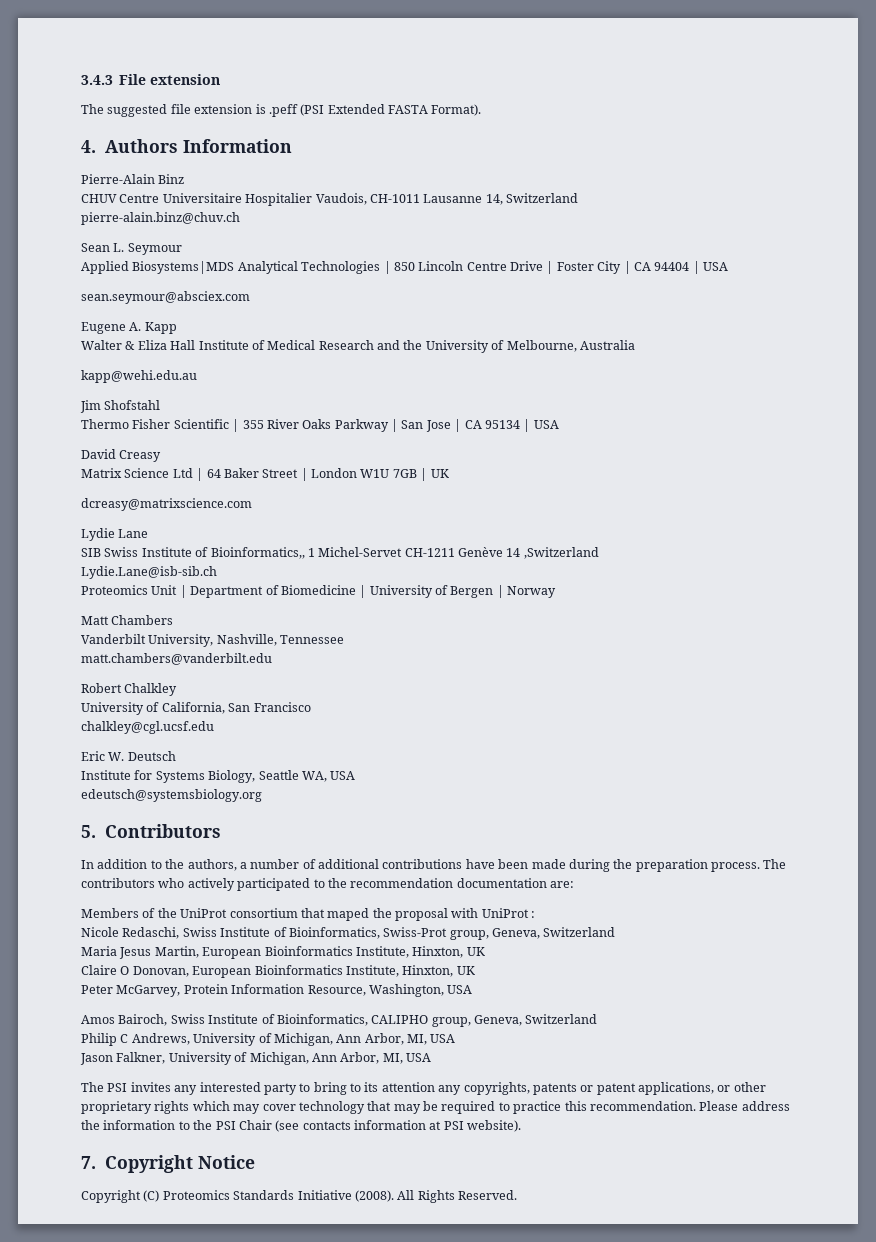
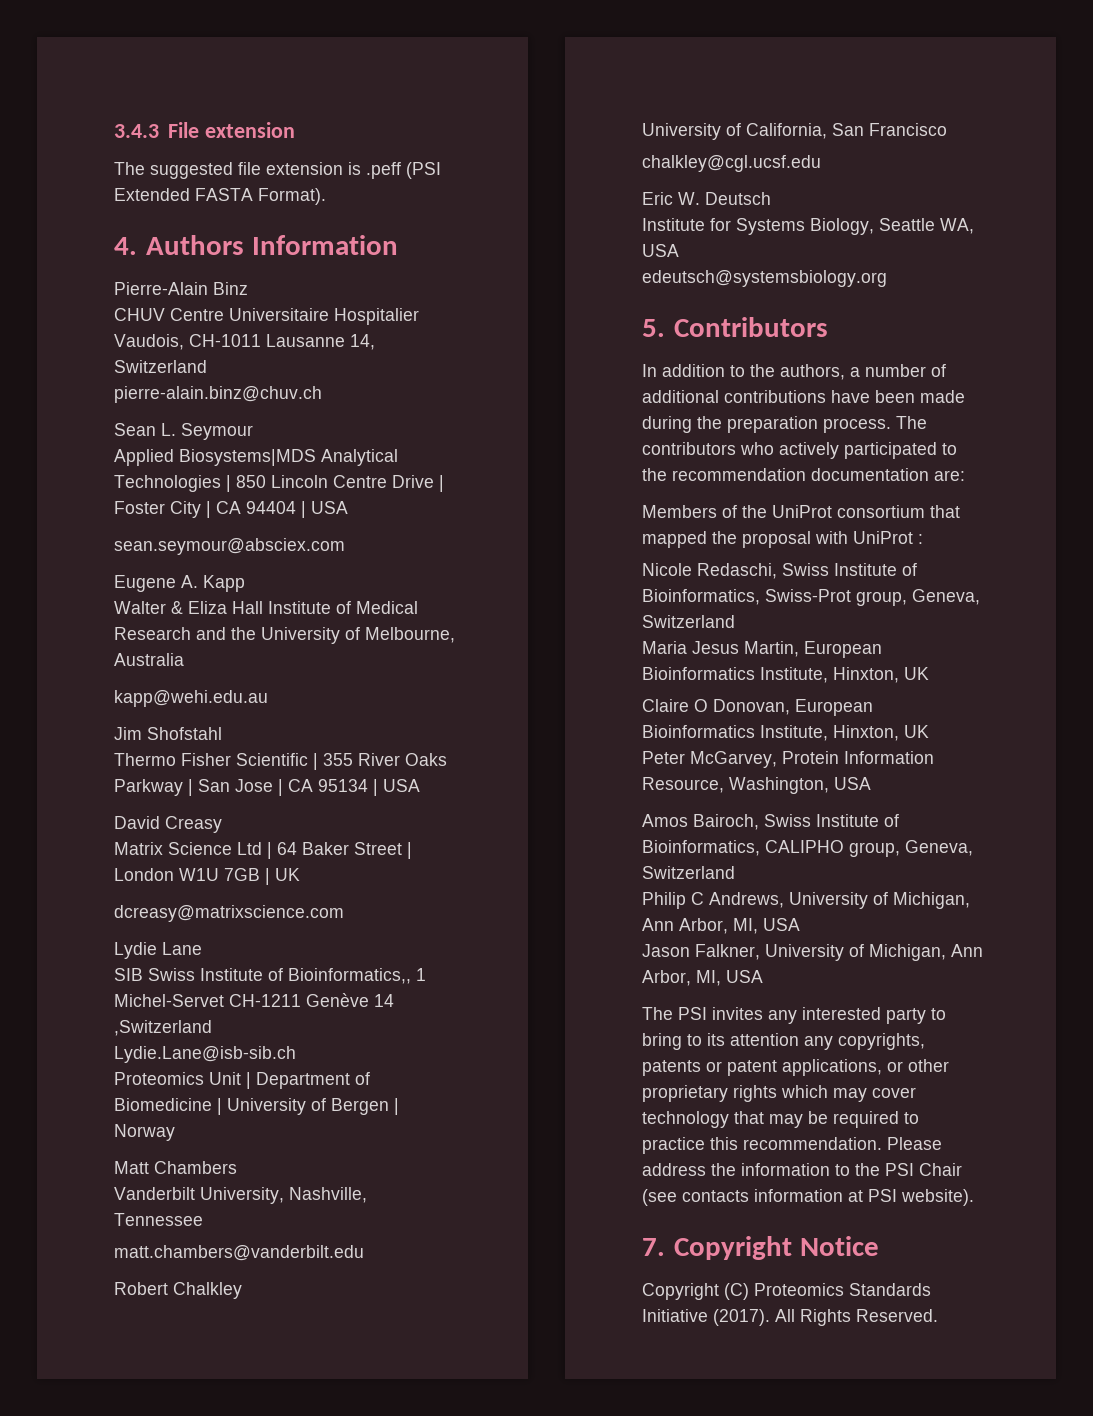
- Members of the UniProt consortium that maped the proposal with UniProt :
+ Members of the UniProt consortium that mapped the proposal with UniProt :
- Copyright (C) Proteomics Standards Initiative (2008).
+ Copyright (C) Proteomics Standards Initiative (2017).

